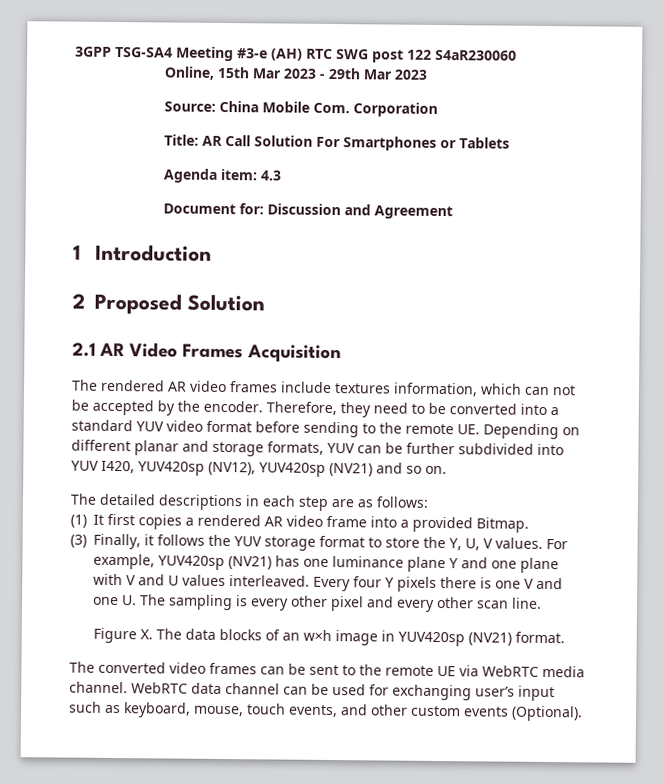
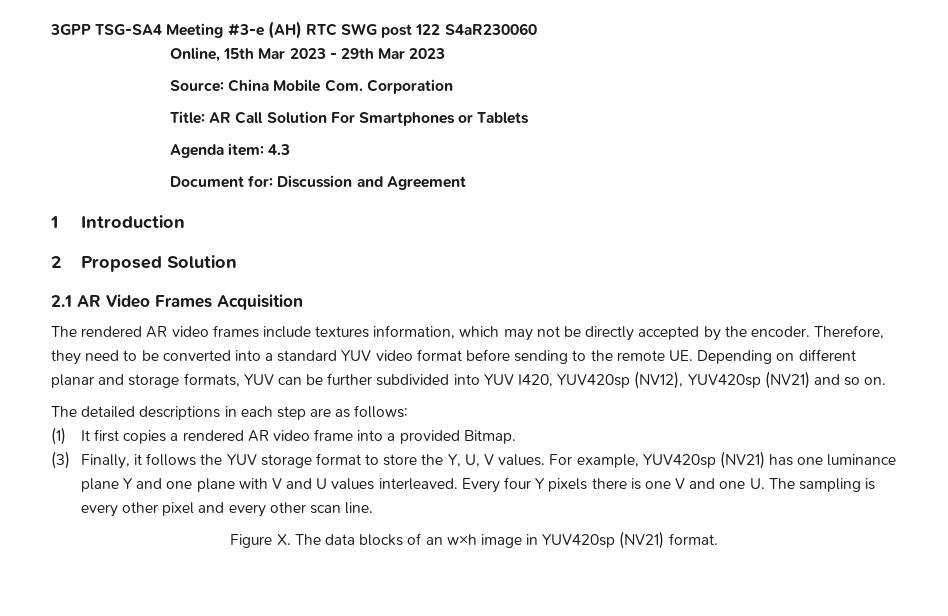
- The rendered AR video frames include textures information, which can not be accepted by the encoder.
+ The rendered AR video frames include textures information, which may not be directly accepted by the encoder.
- The converted video frames can be sent to the remote UE via WebRTC media channel. WebRTC data channel can be used for exchanging user’s input such as keyboard, mouse, touch events, and other custom events (Optional).

